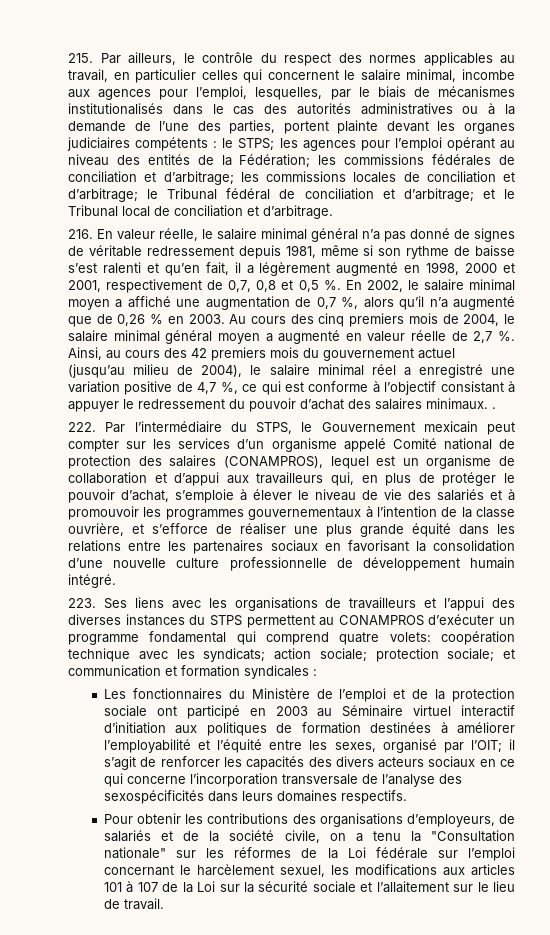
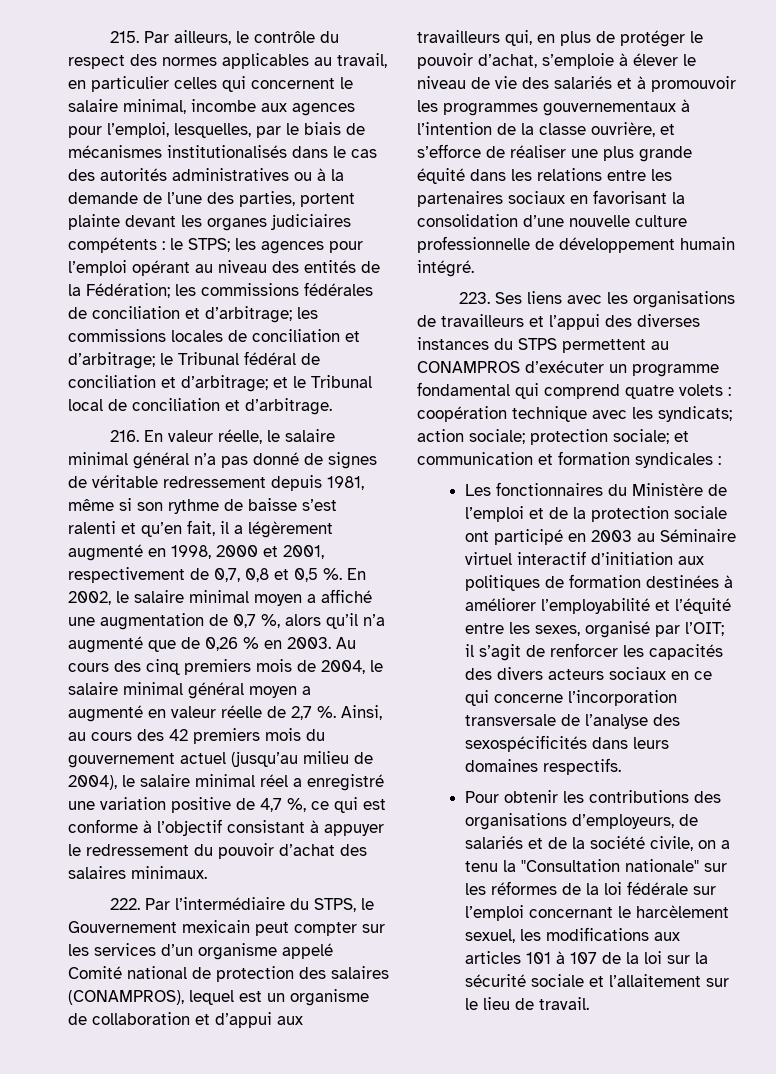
- Ainsi, au cours des 42 premiers mois du gouvernement actuel (jusqu’au milieu de 2004), le salaire minimal réel a enregistré une variation positive de 4,7 %, ce qui est conforme à l’objectif consistant à appuyer le redressement du pouvoir d’achat des salaires minimaux. .
+ Ainsi, au cours des 42 premiers mois du gouvernement actuel (jusqu’au milieu de 2004), le salaire minimal réel a enregistré une variation positive de 4,7 %, ce qui est conforme à l’objectif consistant à appuyer le redressement du pouvoir d’achat des salaires minimaux.
- 223. Ses liens avec les organisations de travailleurs et l’appui des diverses instances du STPS permettent au CONAMPROS d’exécuter un programme fondamental qui comprend quatre volets: coopération technique avec les syndicats; action sociale; protection sociale; et communication et formation syndicales :
+ 223. Ses liens avec les organisations de travailleurs et l’appui des diverses instances du STPS permettent au CONAMPROS d’exécuter un programme fondamental qui comprend quatre volets : coopération technique avec les syndicats; action sociale; protection sociale; et communication et formation syndicales :
- Pour obtenir les contributions des organisations d’employeurs, de salariés et de la société civile, on a tenu la "Consultation nationale" sur les réformes de la Loi fédérale sur l’emploi concernant le harcèlement sexuel, les modifications aux articles 101 à 107 de la Loi sur la sécurité sociale et l’allaitement sur le lieu de travail.
+ Pour obtenir les contributions des organisations d’employeurs, de salariés et de la société civile, on a tenu la "Consultation nationale" sur les réformes de la loi fédérale sur l’emploi concernant le harcèlement sexuel, les modifications aux articles 101 à 107 de la loi sur la sécurité sociale et l’allaitement sur le lieu de travail.

